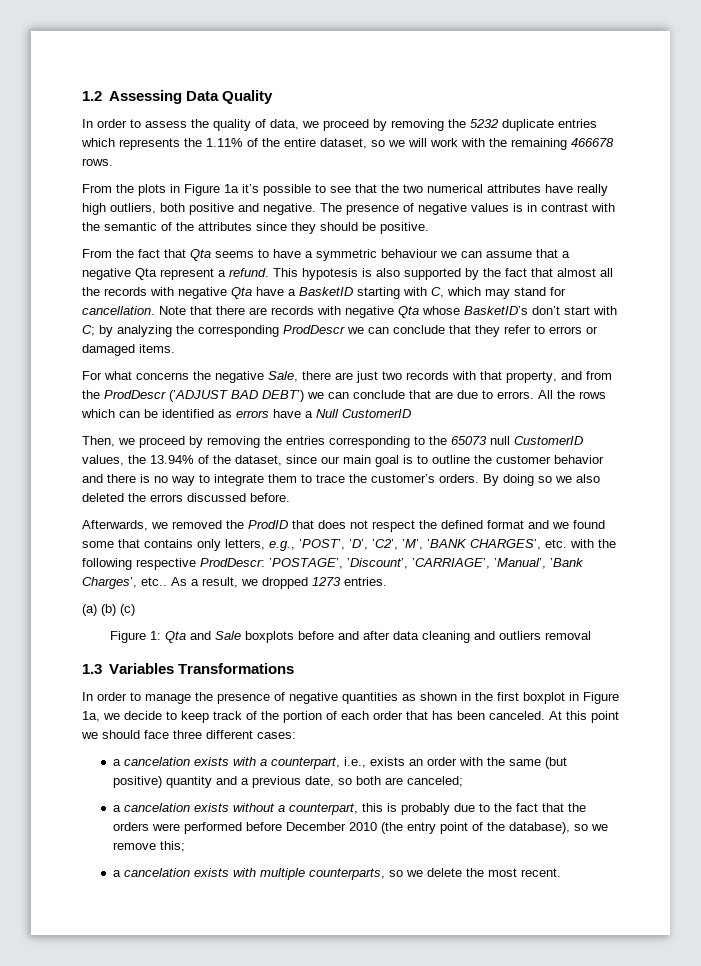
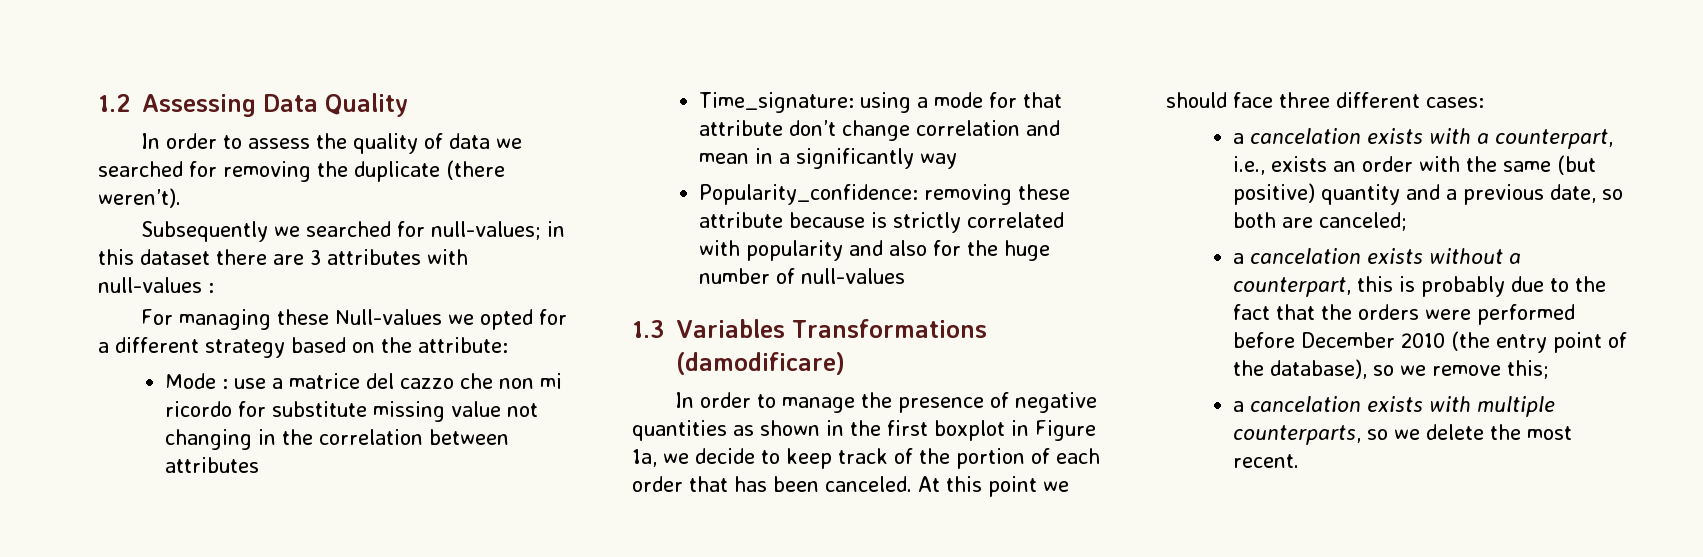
- In order to assess the quality of data, we proceed by removing the 5232 duplicate entries which represents the 1.11% of the entire dataset, so we will work with the remaining 466678 rows.
- From the plots in Figure 1a it’s possible to see that the two numerical attributes have really high outliers, both positive and negative. The presence of negative values is in contrast with the semantic of the attributes since they should be positive.
- From the fact that Qta seems to have a symmetric behaviour we can assume that a negative Qta represent a refund. This hypotesis is also supported by the fact that almost all the records with negative Qta have a BasketID starting with C, which may stand for cancellation. Note that there are records with negative Qta whose BasketID’s don’t start with C; by analyzing the corresponding ProdDescr we can conclude that they refer to errors or damaged items.
- For what concerns the negative Sale, there are just two records with that property, and from the ProdDescr (’ADJUST BAD DEBT’) we can conclude that are due to errors. All the rows which can be identified as errors have a Null CustomerID
- Then, we proceed by removing the entries corresponding to the 65073 null CustomerID values, the 13.94% of the dataset, since our main goal is to outline the customer behavior and there is no way to integrate them to trace the customer’s orders. By doing so we also deleted the errors discussed before.
- Afterwards, we removed the ProdID that does not respect the defined format and we found some that contains only letters, e.g., ’POST’, ’D’, ’C2’, ’M’, ’BANK CHARGES’, etc. with the following respective ProdDescr: ’POSTAGE’, ’Discount’, ’CARRIAGE’, ’Manual’, ’Bank Charges’, etc.. As a result, we dropped 1273 entries.
- (a) (b) (c)
- Figure 1: Qta and Sale boxplots before and after data cleaning and outliers removal
+ In order to assess the quality of data we searched for removing the duplicate (there weren’t).
+ Subsequently we searched for null-values; in this dataset there are 3 attributes with null-values :
+ For managing these Null-values we opted for a different strategy based on the attribute:
+ Mode : use a matrice del cazzo che non mi ricordo for substitute missing value not changing in the correlation between attributes
+ Time_signature: using a mode for that attribute don’t change correlation and mean in a significantly way
+ Popularity_confidence: removing these attribute because is strictly correlated with popularity and also for the huge number of null-values
- 1.3 Variables Transformations
+ 1.3 Variables Transformations (damodificare)

